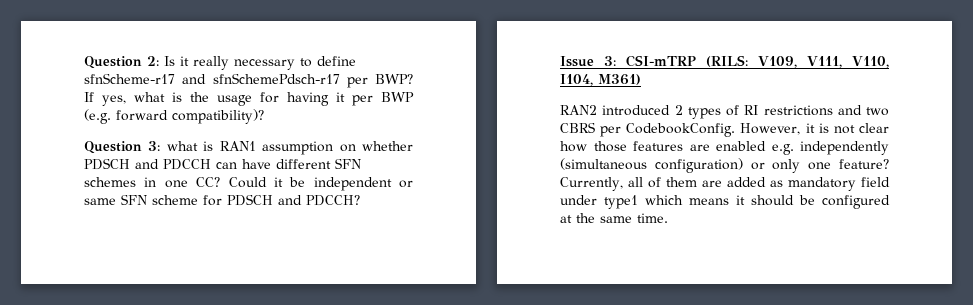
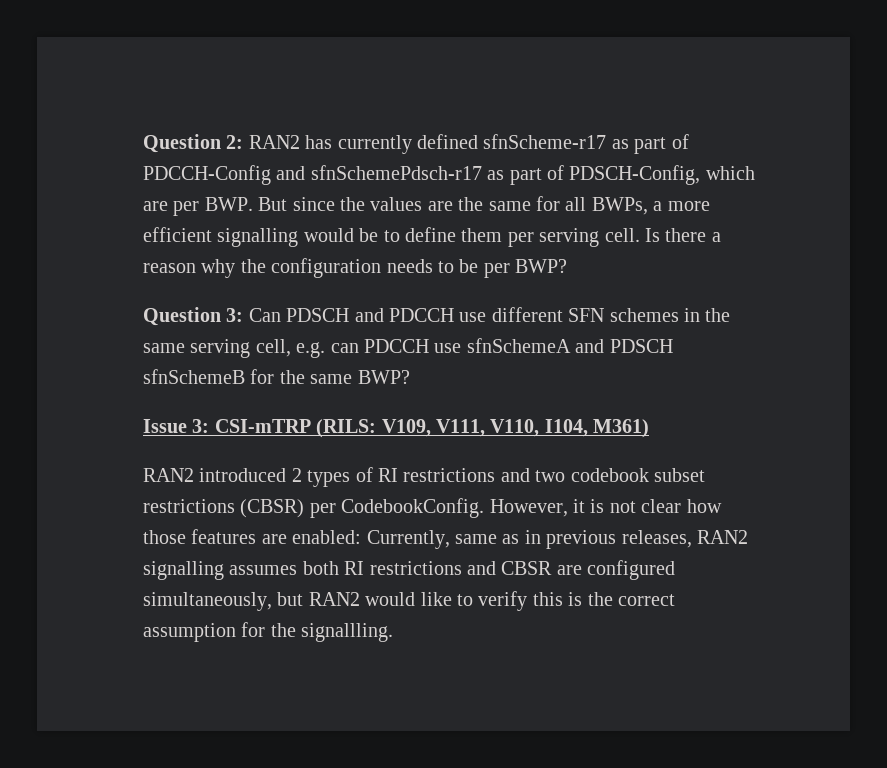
- Question 2: Is it really necessary to define sfnScheme-r17 and sfnSchemePdsch-r17 per BWP? If yes, what is the usage for having it per BWP (e.g. forward compatibility)?
- Question 3: what is RAN1 assumption on whether PDSCH and PDCCH can have different SFN schemes in one CC? Could it be independent or same SFN scheme for PDSCH and PDCCH?
+ Question 2: RAN2 has currently defined sfnScheme-r17 as part of PDCCH-Config and sfnSchemePdsch-r17 as part of PDSCH-Config, which are per BWP. But since the values are the same for all BWPs, a more efficient signalling would be to define them per serving cell. Is there a reason why the configuration needs to be per BWP?
+ Question 3: Can PDSCH and PDCCH use different SFN schemes in the same serving cell, e.g. can PDCCH use sfnSchemeA and PDSCH sfnSchemeB for the same BWP?
- RAN2 introduced 2 types of RI restrictions and two CBRS per CodebookConfig.
+ RAN2 introduced 2 types of RI restrictions and two codebook subset restrictions (CBSR) per CodebookConfig.
- However, it is not clear how those features are enabled e.g. independently (simultaneous configuration) or only one feature? Currently, all of them are added as mandatory field under type1 which means it should be configured at the same time.
+ However, it is not clear how those features are enabled: Currently, same as in previous releases, RAN2 signalling assumes both RI restrictions and CBSR are configured simultaneously, but RAN2 would like to verify this is the correct assumption for the signallling.

